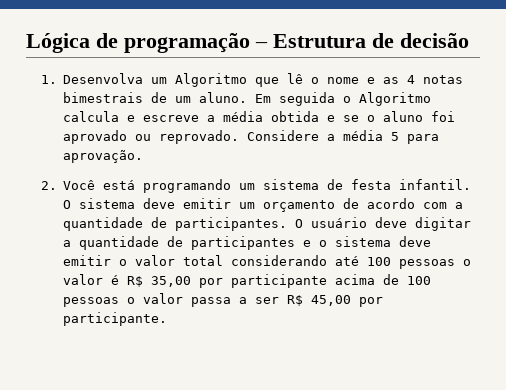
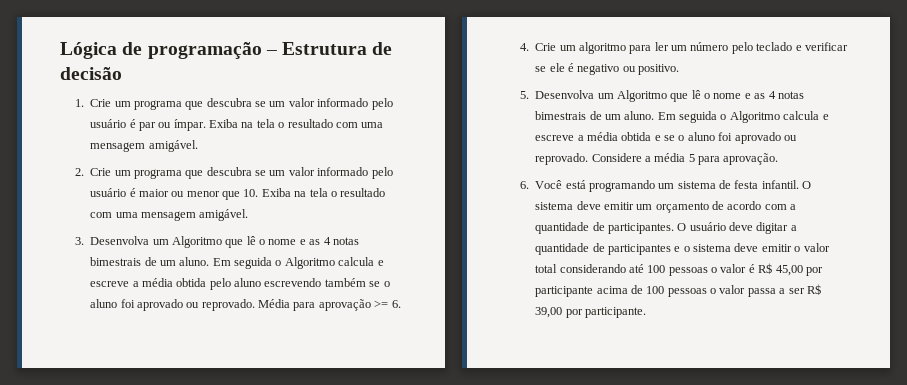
- 1. Desenvolva um Algoritmo que lê o nome e as 4 notas bimestrais de um aluno.
+ 1. Crie um programa que descubra se um valor informado pelo usuário é par ou ímpar. Exiba na tela o resultado com uma mensagem amigável.
+ 2. Crie um programa que descubra se um valor informado pelo usuário é maior ou menor que 10. Exiba na tela o resultado com uma mensagem amigável.
+ 3. Desenvolva um Algoritmo que lê o nome e as 4 notas bimestrais de um aluno. Em seguida o Algoritmo calcula e escreve a média obtida pelo aluno escrevendo também se o aluno foi aprovado ou reprovado. Média para aprovação >= 6.
+ 4. Crie um algoritmo para ler um número pelo teclado e verificar se ele é negativo ou positivo.
+ 5. Desenvolva um Algoritmo que lê o nome e as 4 notas bimestrais de um aluno.
- 2. Você está programando um sistema de festa infantil.
+ 6. Você está programando um sistema de festa infantil.
- O usuário deve digitar a quantidade de participantes e o sistema deve emitir o valor total considerando até 100 pessoas o valor é R$ 35,00 por participante acima de 100 pessoas o valor passa a ser R$ 45,00 por participante.
+ O usuário deve digitar a quantidade de participantes e o sistema deve emitir o valor total considerando até 100 pessoas o valor é R$ 45,00 por participante acima de 100 pessoas o valor passa a ser R$ 39,00 por participante.

